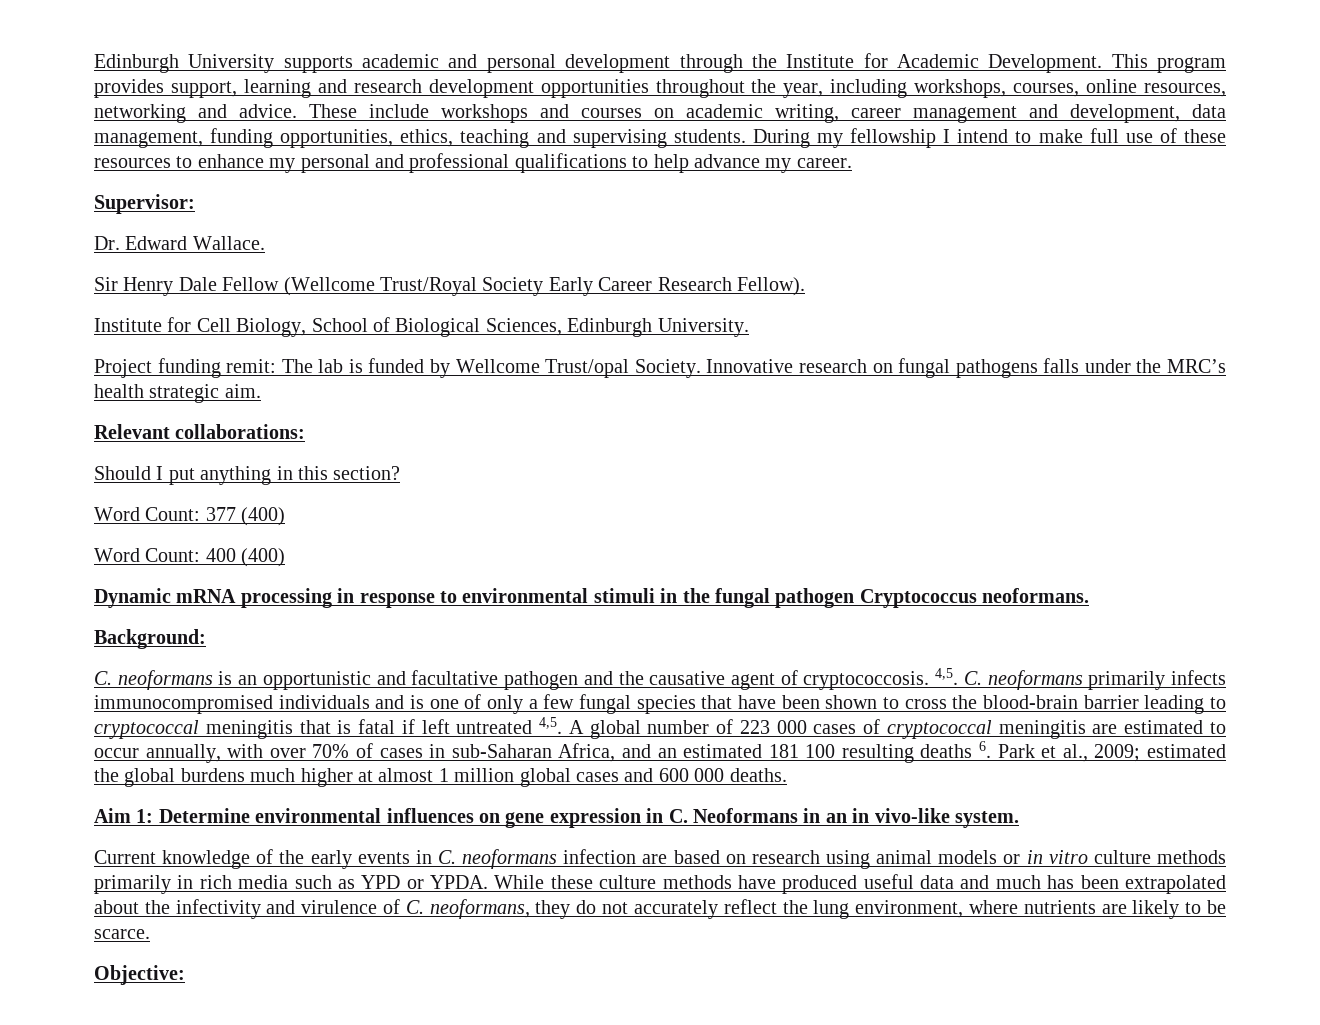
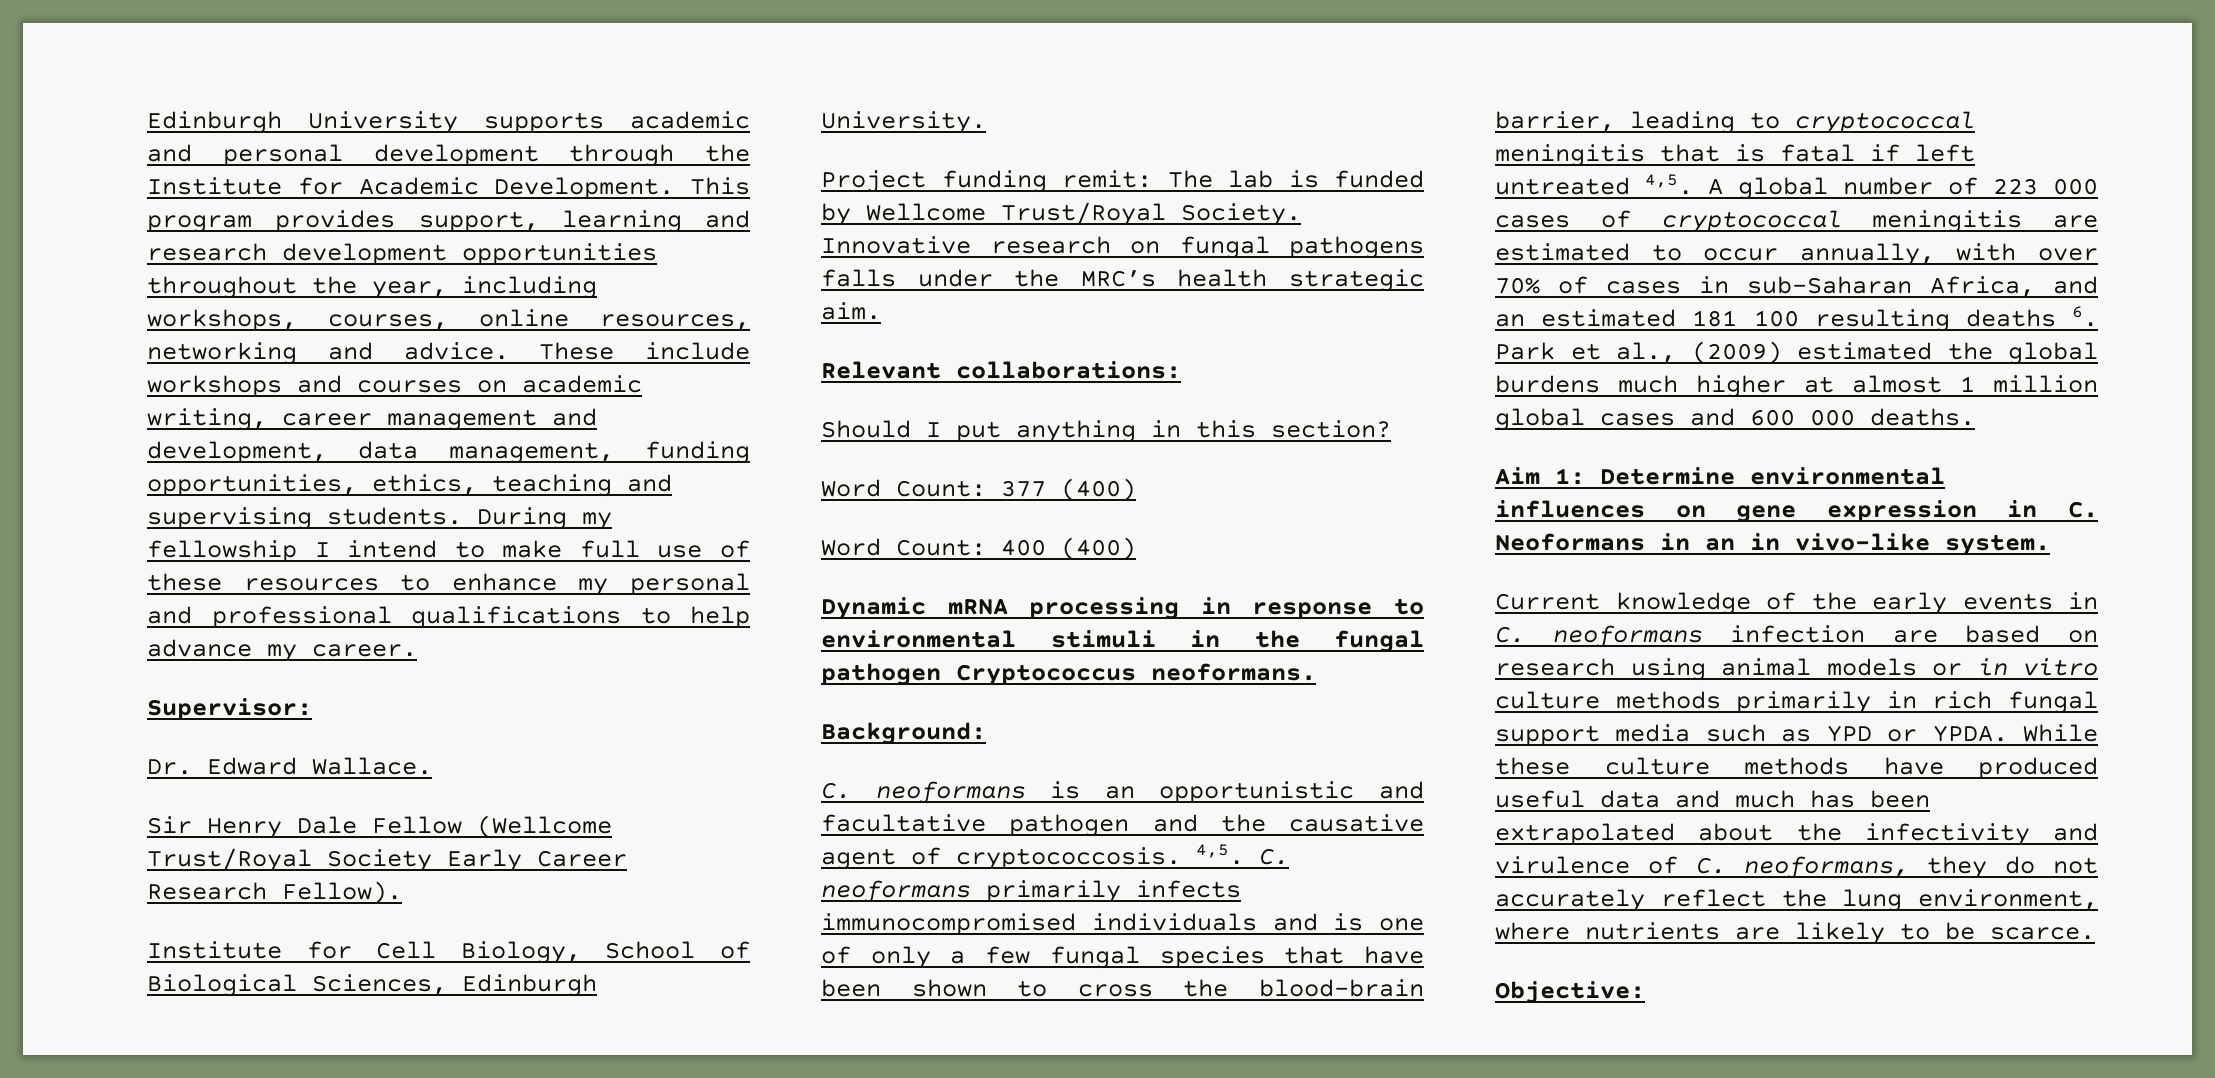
- Project funding remit: The lab is funded by Wellcome Trust/opal Society.
+ Project funding remit: The lab is funded by Wellcome Trust/Royal Society.
- C. neoformans primarily infects immunocompromised individuals and is one of only a few fungal species that have been shown to cross the blood-brain barrier leading to cryptococcal meningitis that is fatal if left untreated 4,5.
+ C. neoformans primarily infects immunocompromised individuals and is one of only a few fungal species that have been shown to cross the blood-brain barrier, leading to cryptococcal meningitis that is fatal if left untreated 4,5.
- A global number of 223 000 cases of cryptococcal meningitis are estimated to occur annually, with over 70% of cases in sub-Saharan Africa, and an estimated 181 100 resulting deaths 6. Park et al., 2009; estimated the global burdens much higher at almost 1 million global cases and 600 000 deaths.
+ A global number of 223 000 cases of cryptococcal meningitis are estimated to occur annually, with over 70% of cases in sub-Saharan Africa, and an estimated 181 100 resulting deaths 6. Park et al., (2009) estimated the global burdens much higher at almost 1 million global cases and 600 000 deaths.
- Current knowledge of the early events in C. neoformans infection are based on research using animal models or in vitro culture methods primarily in rich media such as YPD or YPDA.
+ Current knowledge of the early events in C. neoformans infection are based on research using animal models or in vitro culture methods primarily in rich fungal support media such as YPD or YPDA.

